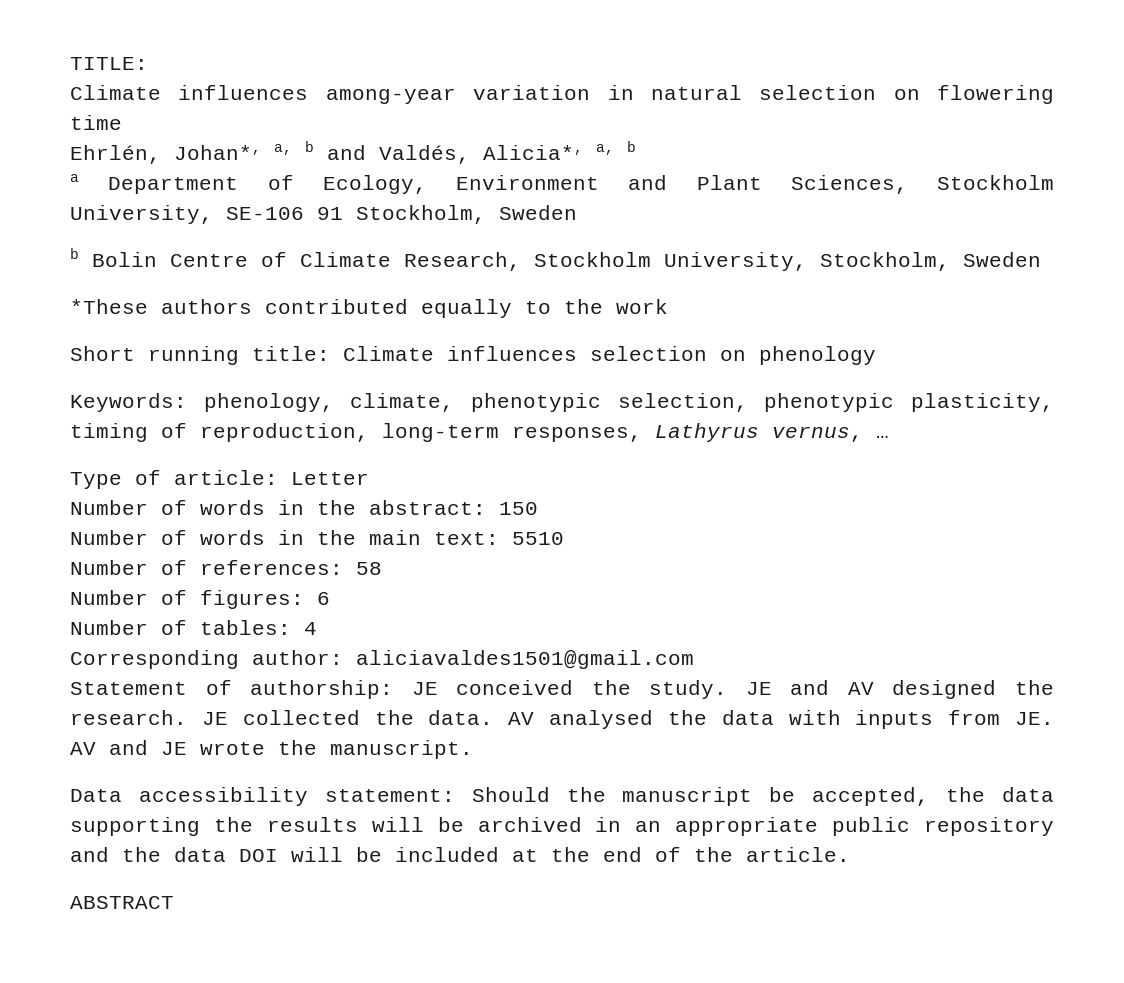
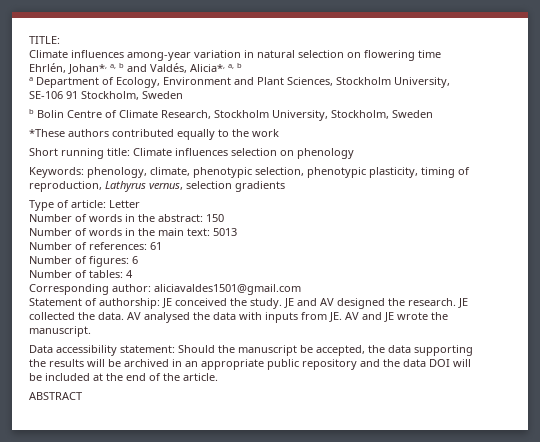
- Keywords: phenology, climate, phenotypic selection, phenotypic plasticity, timing of reproduction, long-term responses, Lathyrus vernus, …
+ Keywords: phenology, climate, phenotypic selection, phenotypic plasticity, timing of reproduction, Lathyrus vernus, selection gradients
- Number of words in the main text: 5510
+ Number of words in the main text: 5013
- Number of references: 58
+ Number of references: 61

